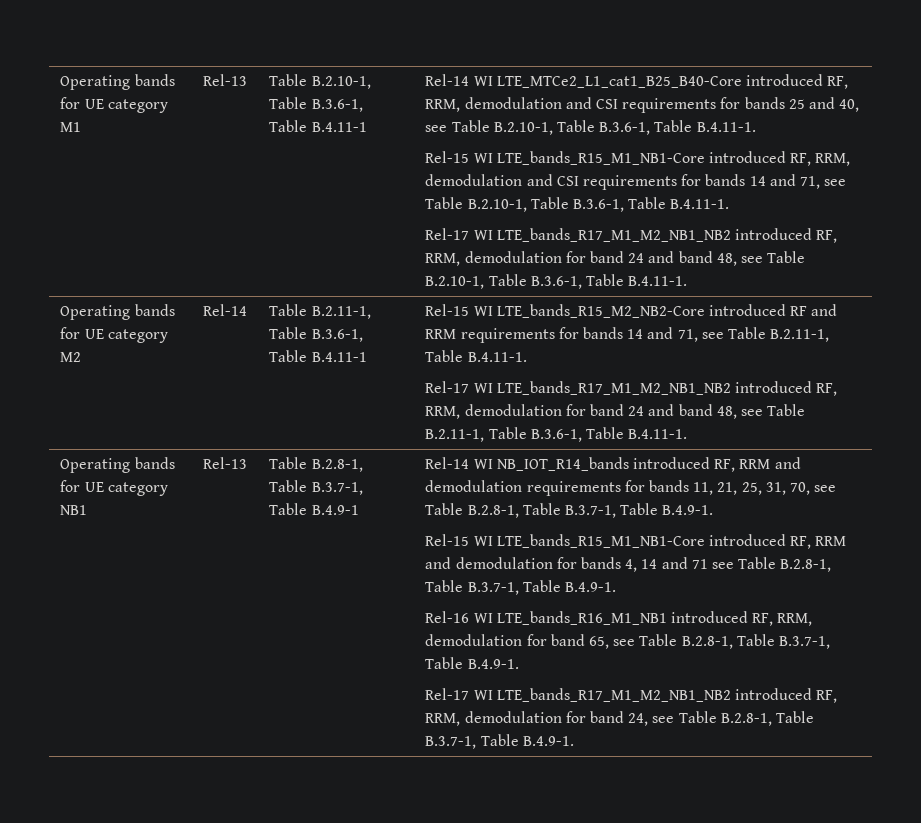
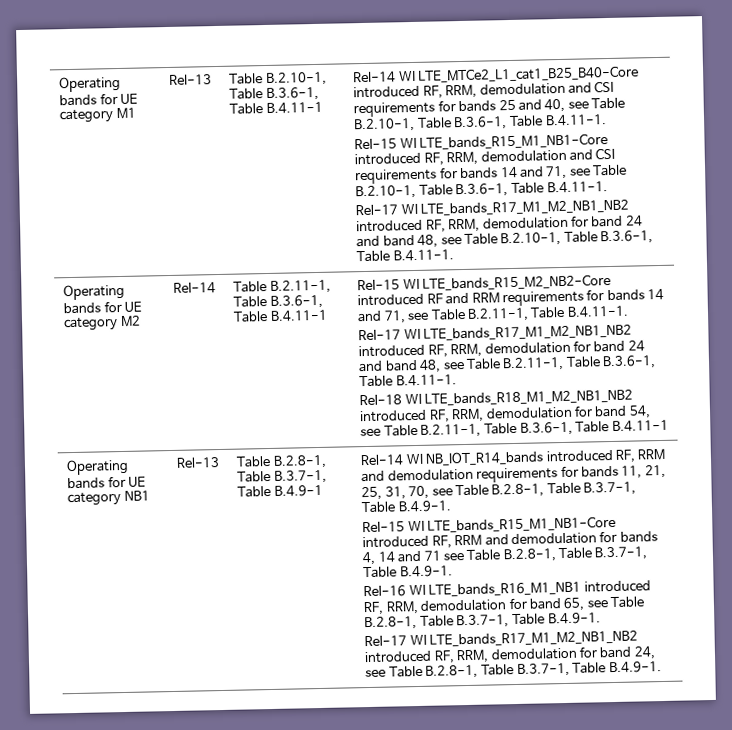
+ Rel-18 WI LTE_bands_R18_M1_M2_NB1_NB2 introduced RF, RRM, demodulation for band 54, see Table B.2.11-1, Table B.3.6-1, Table B.4.11-1

